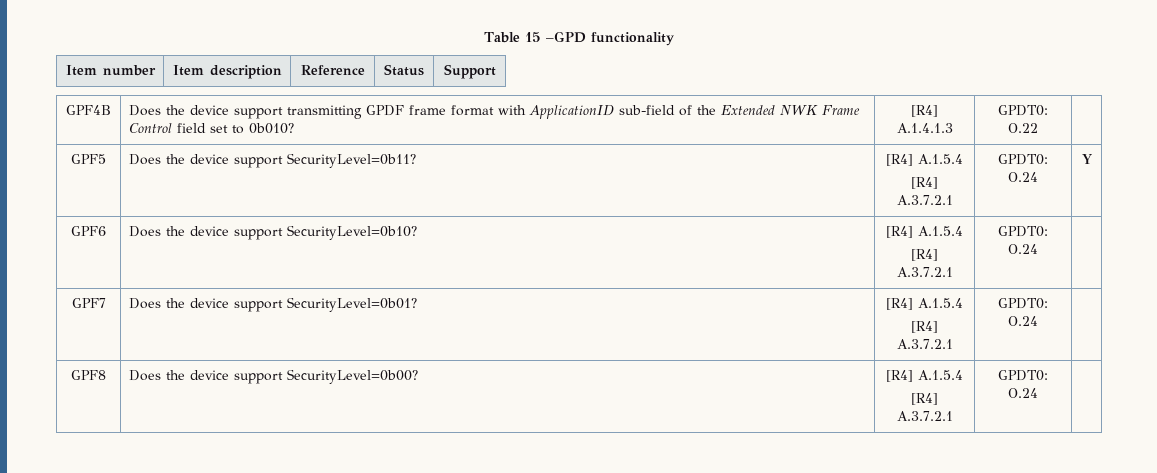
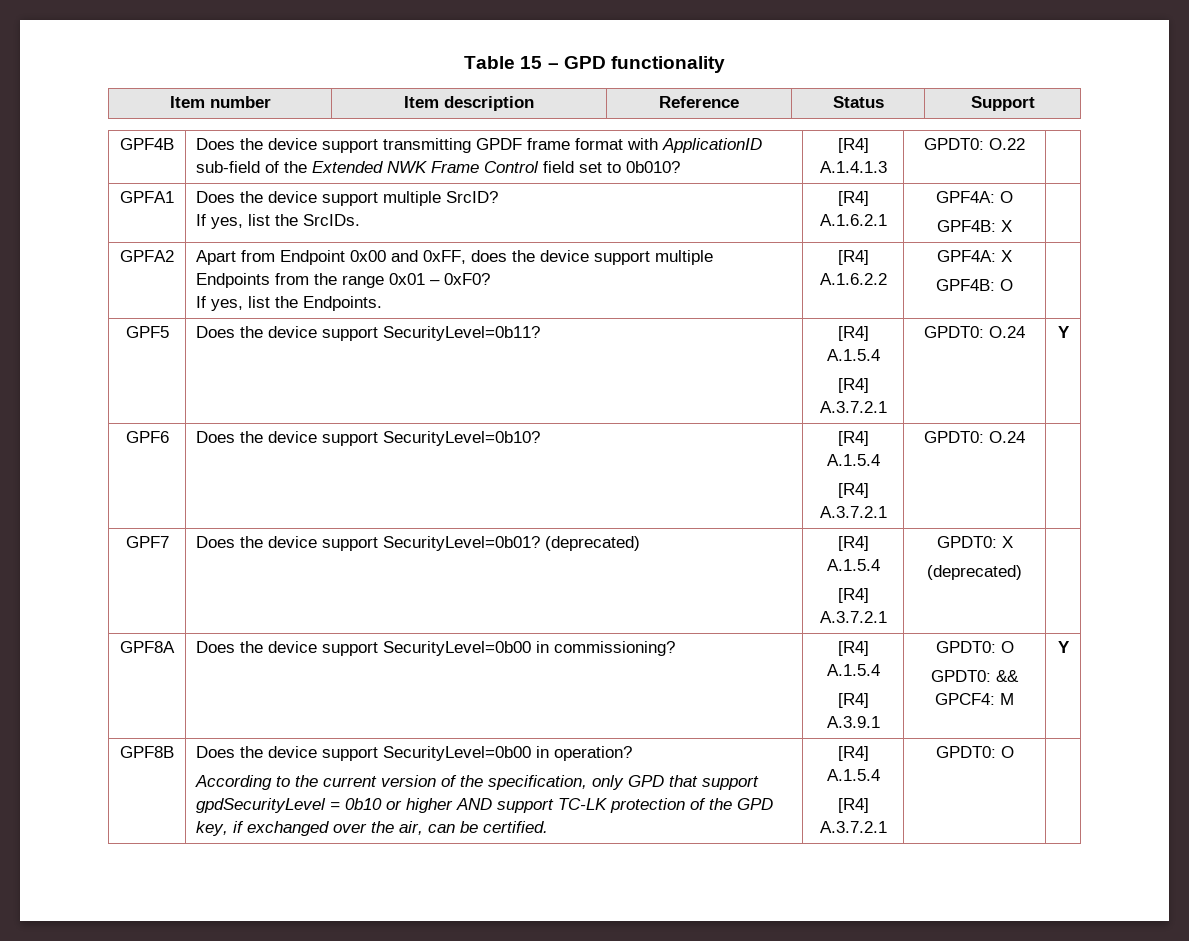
- Table 15 –GPD functionality
+ Table 15 – GPD functionality
+ GPFA1 | Does the device support multiple SrcID?
+ If yes, list the SrcIDs. | [R4] A.1.6.2.1 | GPF4A: O
+ GPF4B: X |
+ GPFA2 | Apart from Endpoint 0x00 and 0xFF, does the device support multiple Endpoints from the range 0x01 – 0xF0?
+ If yes, list the Endpoints. | [R4] A.1.6.2.2 | GPF4A: X
+ GPF4B: O |
- GPF7 | Does the device support SecurityLevel=0b01? | [R4] A.1.5.4
- [R4] A.3.7.2.1 | GPDT0: O.24 |
- GPF8 | Does the device support SecurityLevel=0b00? | [R4] A.1.5.4
- [R4] A.3.7.2.1 | GPDT0: O.24 |
+ GPF7 | Does the device support SecurityLevel=0b01? (deprecated) | [R4] A.1.5.4
+ [R4] A.3.7.2.1 | GPDT0: X
+ (deprecated) |
+ GPF8A | Does the device support SecurityLevel=0b00 in commissioning? | [R4] A.1.5.4
+ [R4] A.3.9.1 | GPDT0: O
+ GPDT0: && GPCF4: M | Y
+ GPF8B | Does the device support SecurityLevel=0b00 in operation?
+ According to the current version of the specification, only GPD that support gpdSecurityLevel = 0b10 or higher AND support TC-LK protection of the GPD key, if exchanged over the air, can be certified. | [R4] A.1.5.4
+ [R4] A.3.7.2.1 | GPDT0: O

